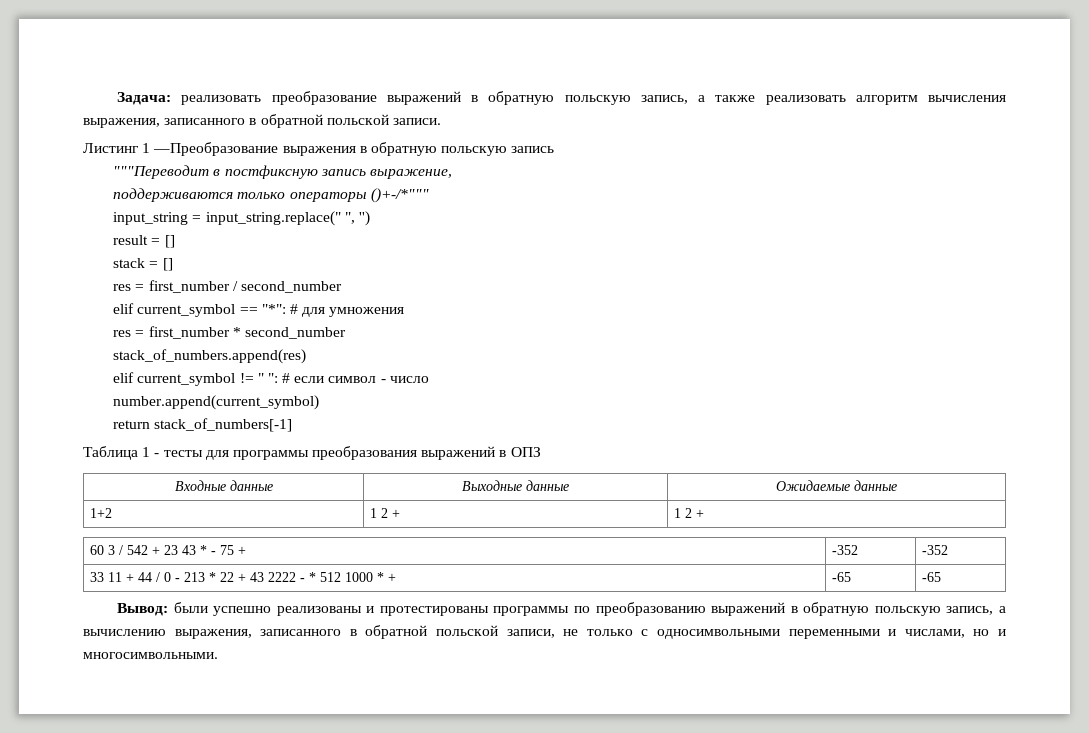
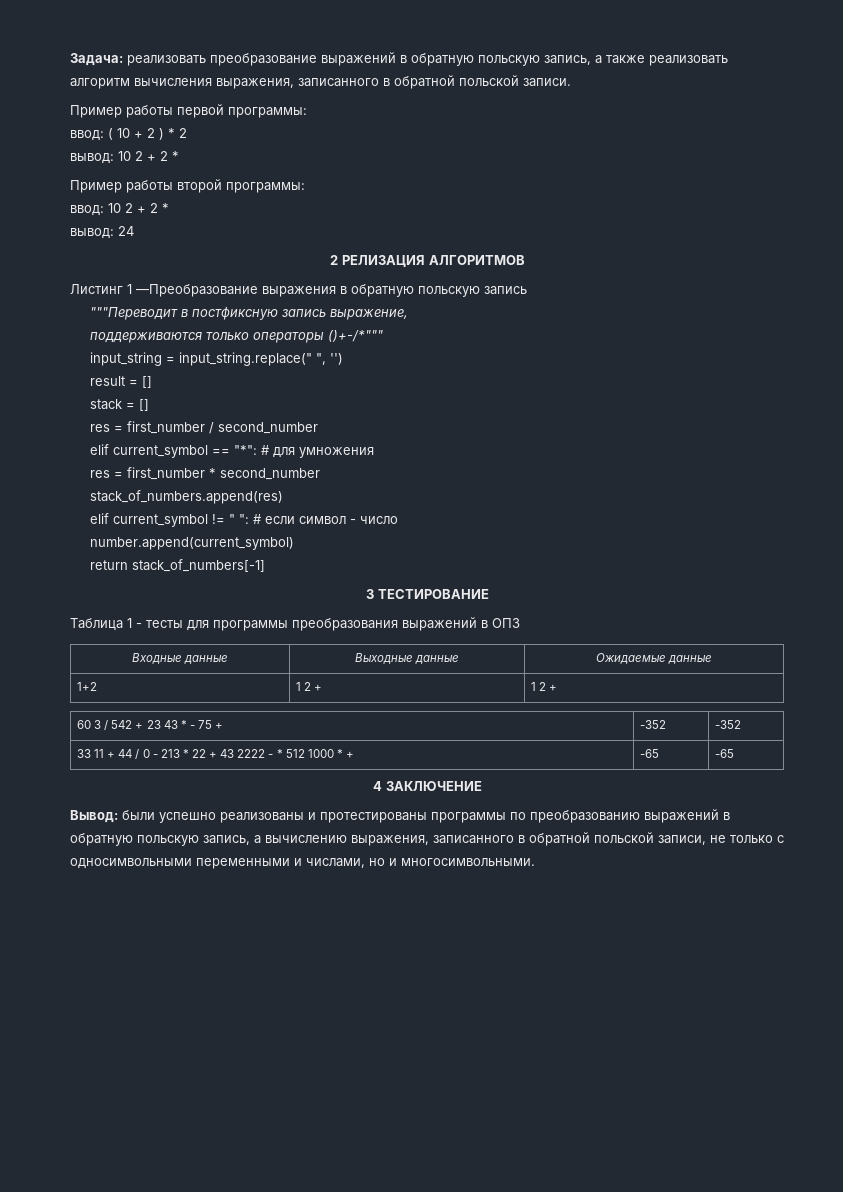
+ Пример работы первой программы:
+ ввод: ( 10 + 2 ) * 2
+ вывод: 10 2 + 2 *
+ Пример работы второй программы:
+ ввод: 10 2 + 2 *
+ вывод: 24
+ 2 РЕЛИЗАЦИЯ АЛГОРИТМОВ
+ 3 ТЕСТИРОВАНИЕ
+ 4 ЗАКЛЮЧЕНИЕ

